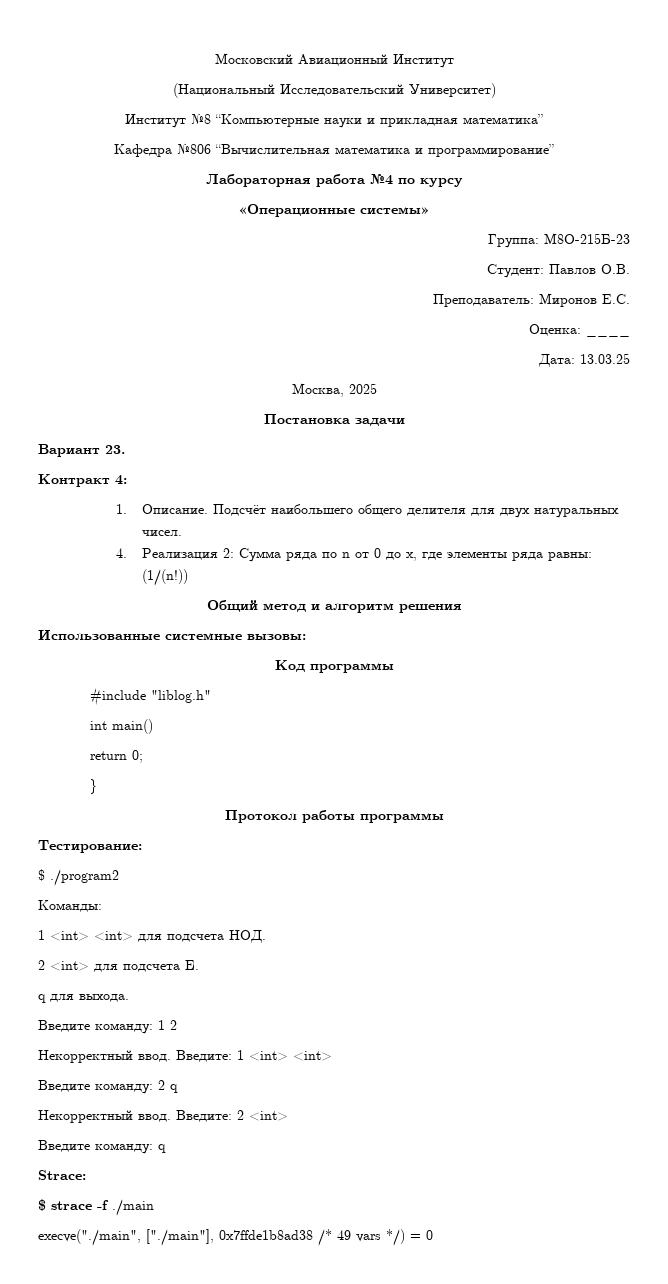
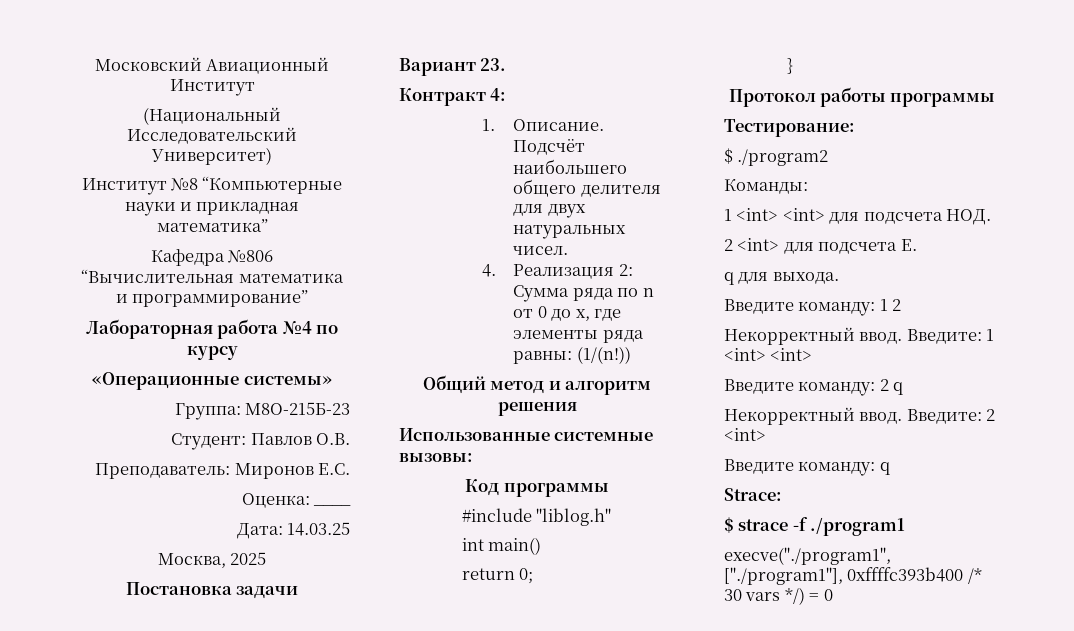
- Дата: 13.03.25
+ Дата: 14.03.25
- $ strace -f ./main
- execve("./main", ["./main"], 0x7ffde1b8ad38 /* 49 vars */) = 0
+ $ strace -f ./program1
+ execve("./program1", ["./program1"], 0xffffc393b400 /* 30 vars */) = 0

